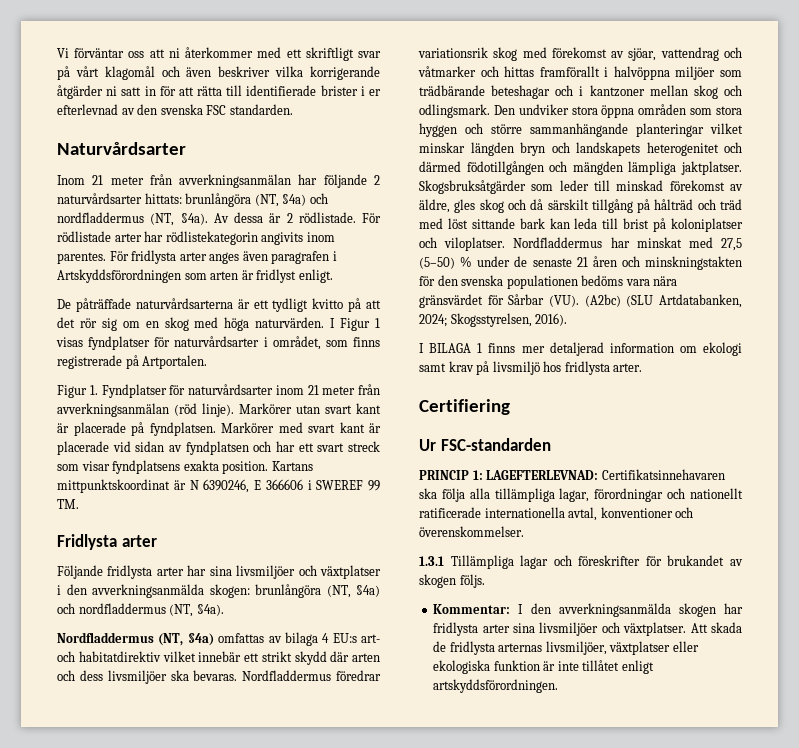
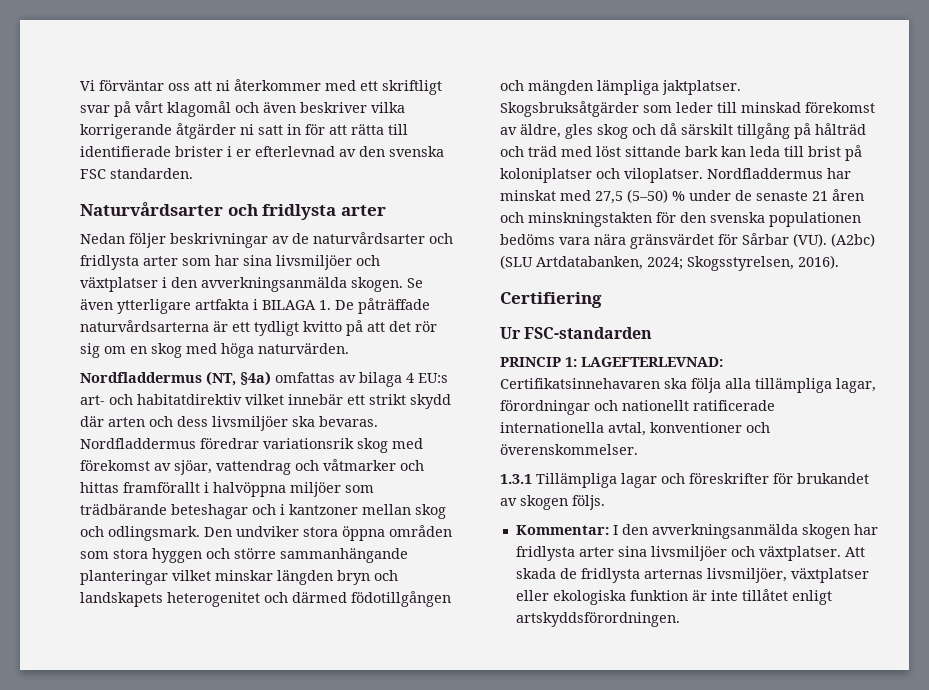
- Naturvårdsarter
- Inom 21 meter från avverkningsanmälan har följande 2 naturvårdsarter hittats: brunlångöra (NT, §4a) och nordfladdermus (NT, §4a). Av dessa är 2 rödlistade. För rödlistade arter har rödlistekategorin angivits inom parentes. För fridlysta arter anges även paragrafen i Artskyddsförordningen som arten är fridlyst enligt.
- De påträffade naturvårdsarterna är ett tydligt kvitto på att det rör sig om en skog med höga naturvärden. I Figur 1 visas fyndplatser för naturvårdsarter i området, som finns registrerade på Artportalen.
- Figur 1. Fyndplatser för naturvårdsarter inom 21 meter från avverkningsanmälan (röd linje). Markörer utan svart kant är placerade på fyndplatsen. Markörer med svart kant är placerade vid sidan av fyndplatsen och har ett svart streck som visar fyndplatsens exakta position. Kartans mittpunktskoordinat är N 6390246, E 366606 i SWEREF 99 TM.
- Fridlysta arter
- Följande fridlysta arter har sina livsmiljöer och växtplatser i den avverkningsanmälda skogen: brunlångöra (NT, §4a) och nordfladdermus (NT, §4a).
+ Naturvårdsarter och fridlysta arter
+ Nedan följer beskrivningar av de naturvårdsarter och fridlysta arter som har sina livsmiljöer och växtplatser i den avverkningsanmälda skogen. Se även ytterligare artfakta i BILAGA 1. De påträffade naturvårdsarterna är ett tydligt kvitto på att det rör sig om en skog med höga naturvärden.
- I BILAGA 1 finns mer detaljerad information om ekologi samt krav på livsmiljö hos fridlysta arter.

